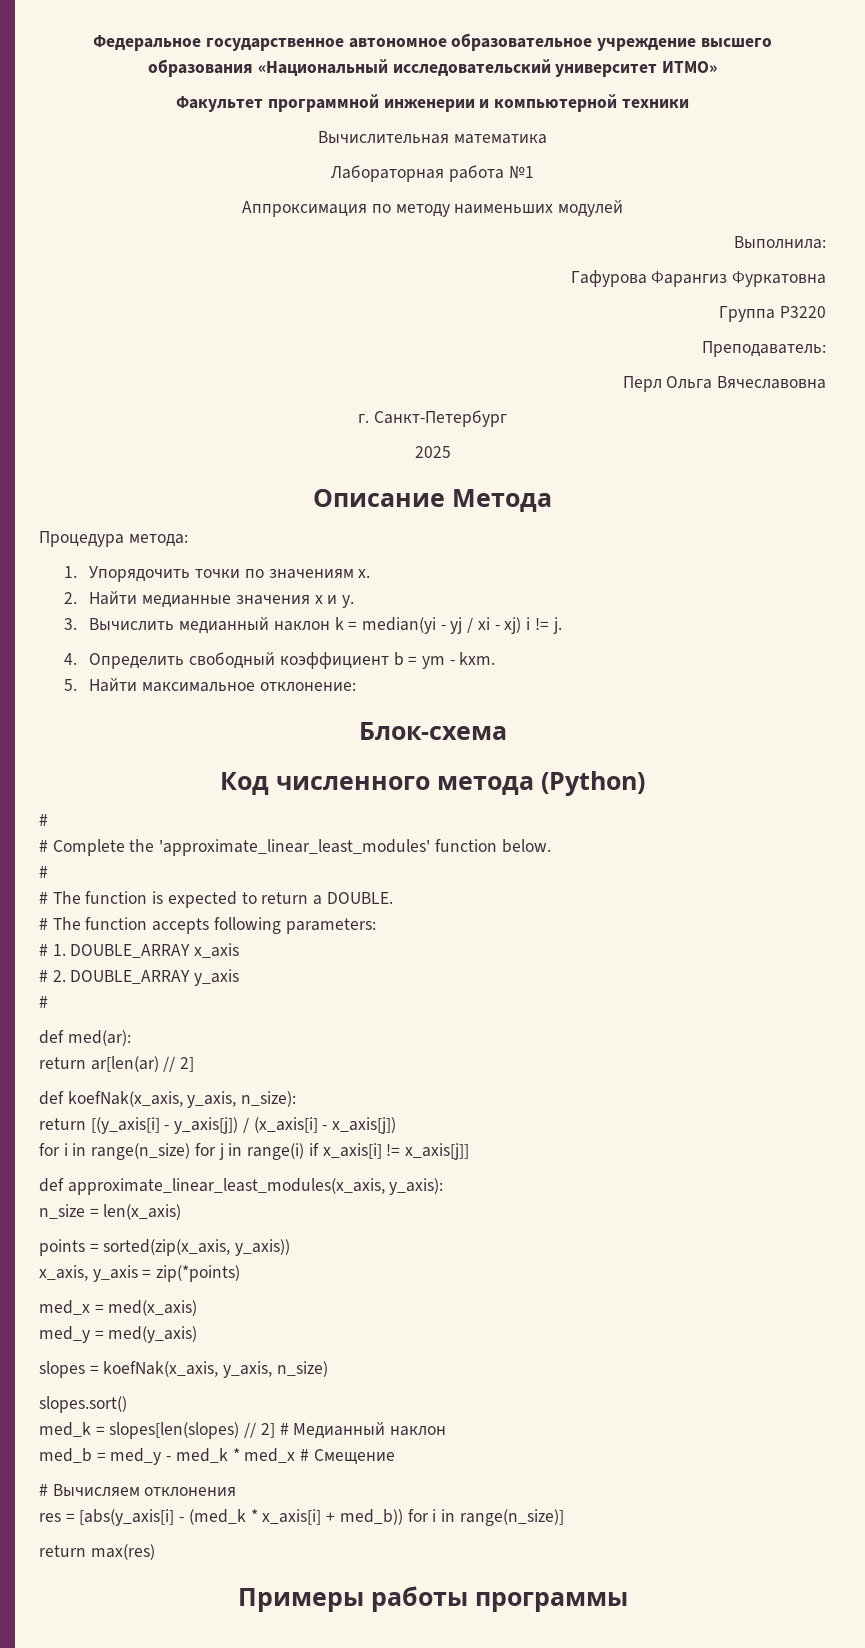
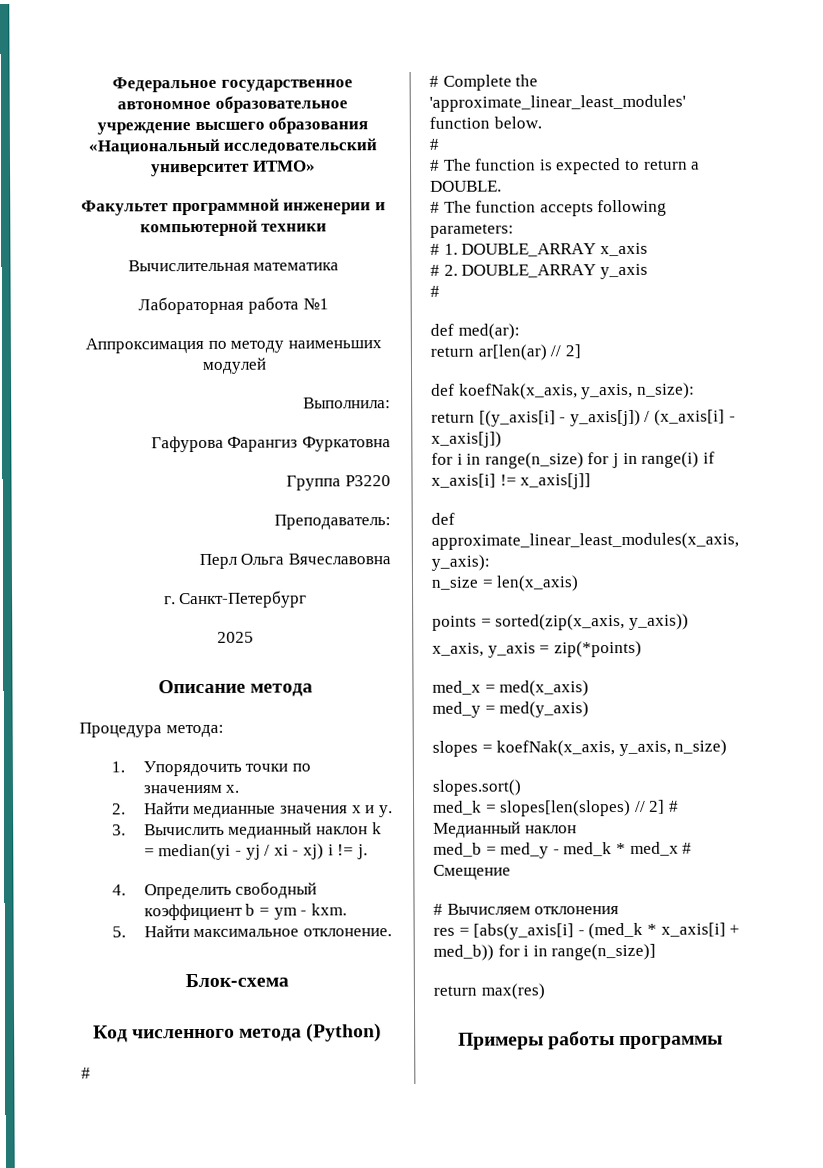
- Описание Метода
+ Описание метода
- 5. Найти максимальное отклонение:
+ 5. Найти максимальное отклонение.

